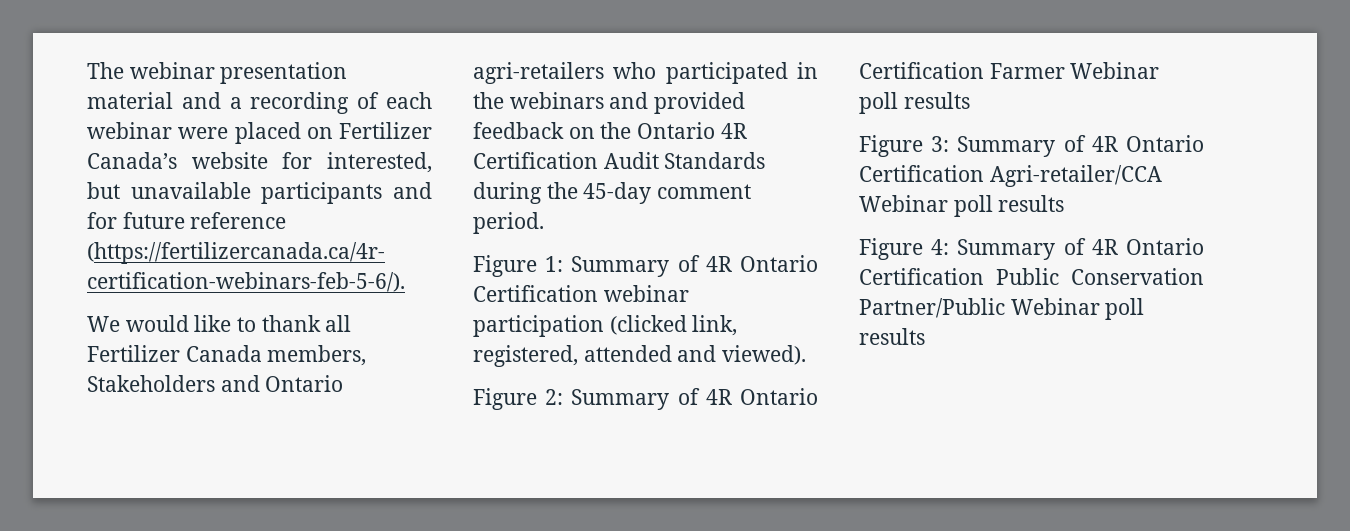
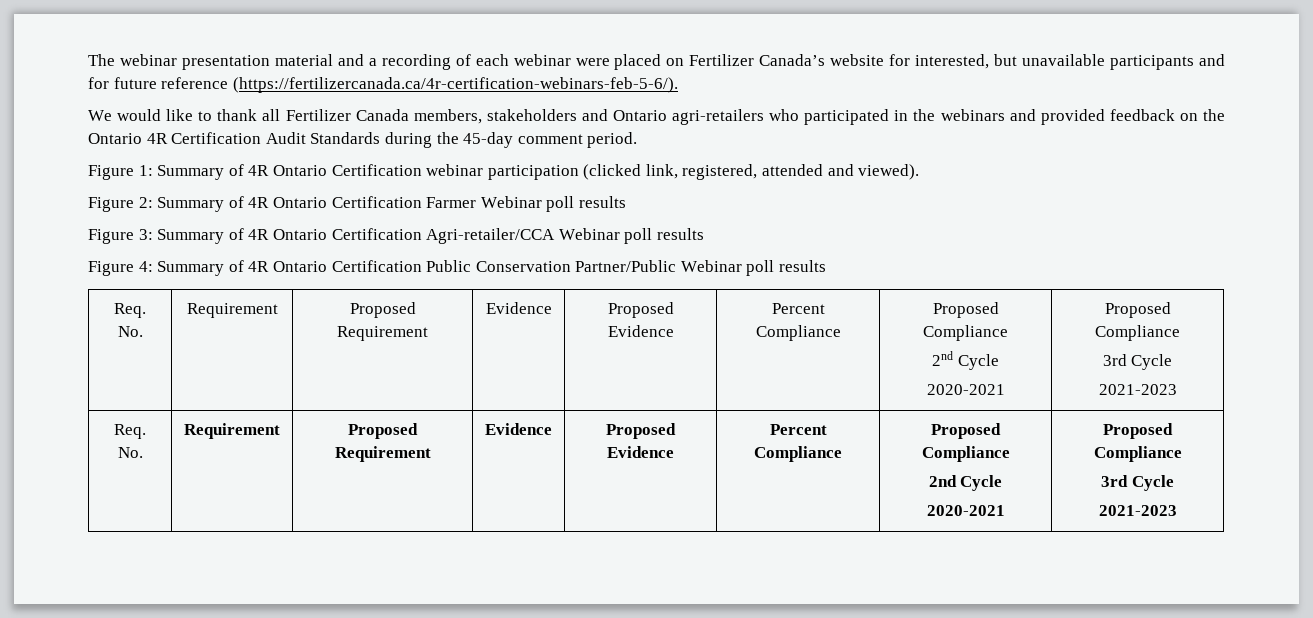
- We would like to thank all Fertilizer Canada members, Stakeholders and Ontario agri-retailers who participated in the webinars and provided feedback on the Ontario 4R Certification Audit Standards during the 45-day comment period.
+ We would like to thank all Fertilizer Canada members, stakeholders and Ontario agri-retailers who participated in the webinars and provided feedback on the Ontario 4R Certification Audit Standards during the 45-day comment period.
  Figure 4: Summary of 4R Ontario Certification Public Conservation Partner/Public Webinar poll results
+ Req. No. | Requirement | Proposed Requirement | Evidence | Proposed Evidence | Percent Compliance | Proposed Compliance
+ 2nd Cycle
+ 2020-2021 | Proposed Compliance
+ 3rd Cycle
+ 2021-2023
+ Req. No. | Requirement | Proposed Requirement | Evidence | Proposed Evidence | Percent Compliance | Proposed Compliance
+ 2nd Cycle
+ 2020-2021 | Proposed Compliance
+ 3rd Cycle
+ 2021-2023

